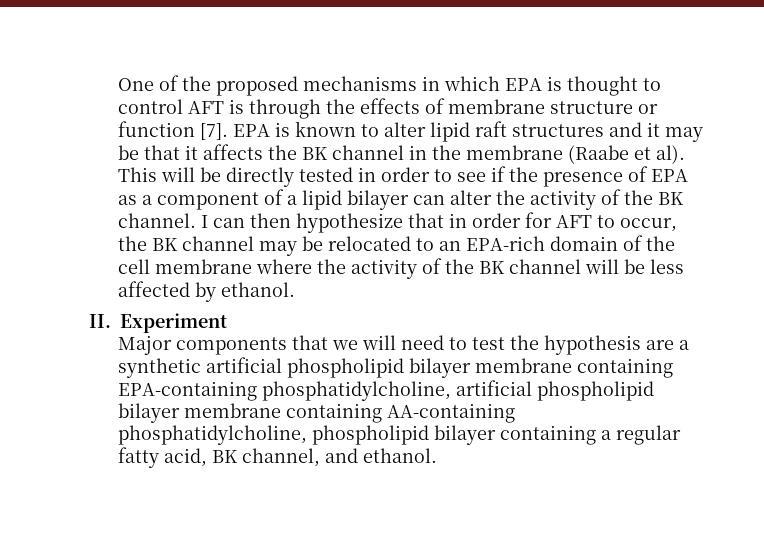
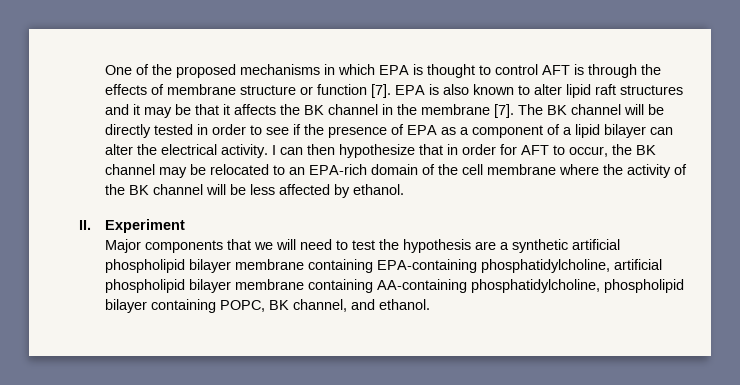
- EPA is known to alter lipid raft structures and it may be that it affects the BK channel in the membrane (Raabe et al). This will be directly tested in order to see if the presence of EPA as a component of a lipid bilayer can alter the activity of the BK channel.
+ EPA is also known to alter lipid raft structures and it may be that it affects the BK channel in the membrane [7]. The BK channel will be directly tested in order to see if the presence of EPA as a component of a lipid bilayer can alter the electrical activity.
- Major components that we will need to test the hypothesis are a synthetic artificial phospholipid bilayer membrane containing EPA-containing phosphatidylcholine, artificial phospholipid bilayer membrane containing AA-containing phosphatidylcholine, phospholipid bilayer containing a regular fatty acid, BK channel, and ethanol.
+ Major components that we will need to test the hypothesis are a synthetic artificial phospholipid bilayer membrane containing EPA-containing phosphatidylcholine, artificial phospholipid bilayer membrane containing AA-containing phosphatidylcholine, phospholipid bilayer containing POPC, BK channel, and ethanol.

